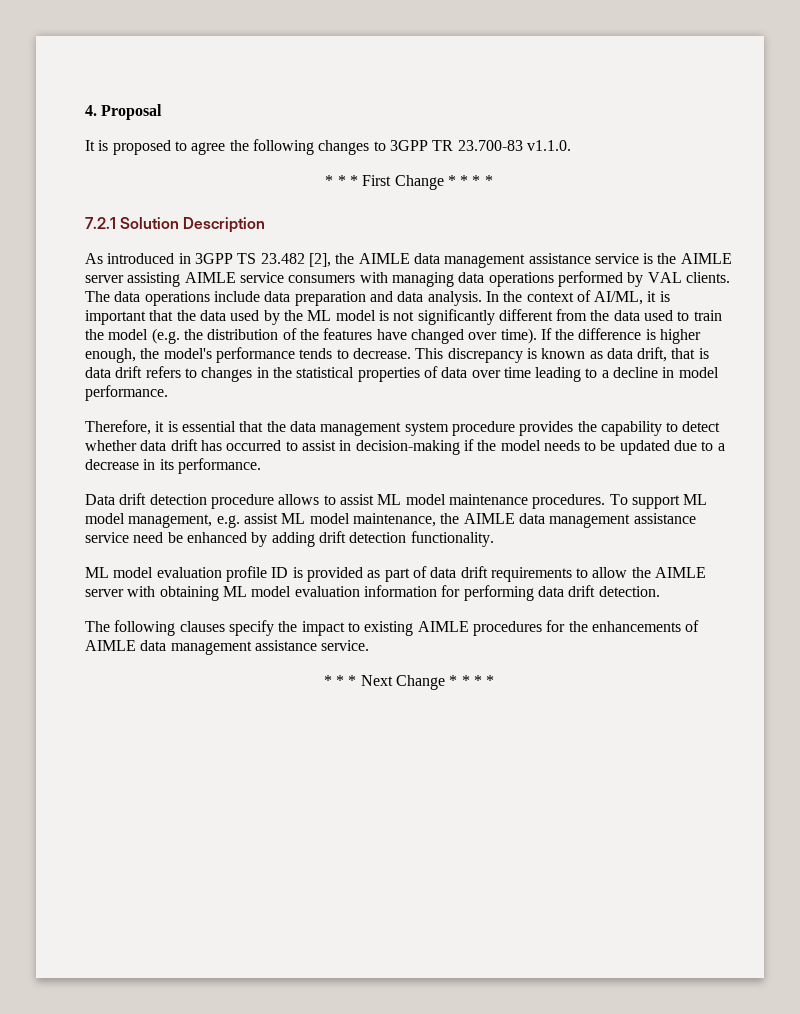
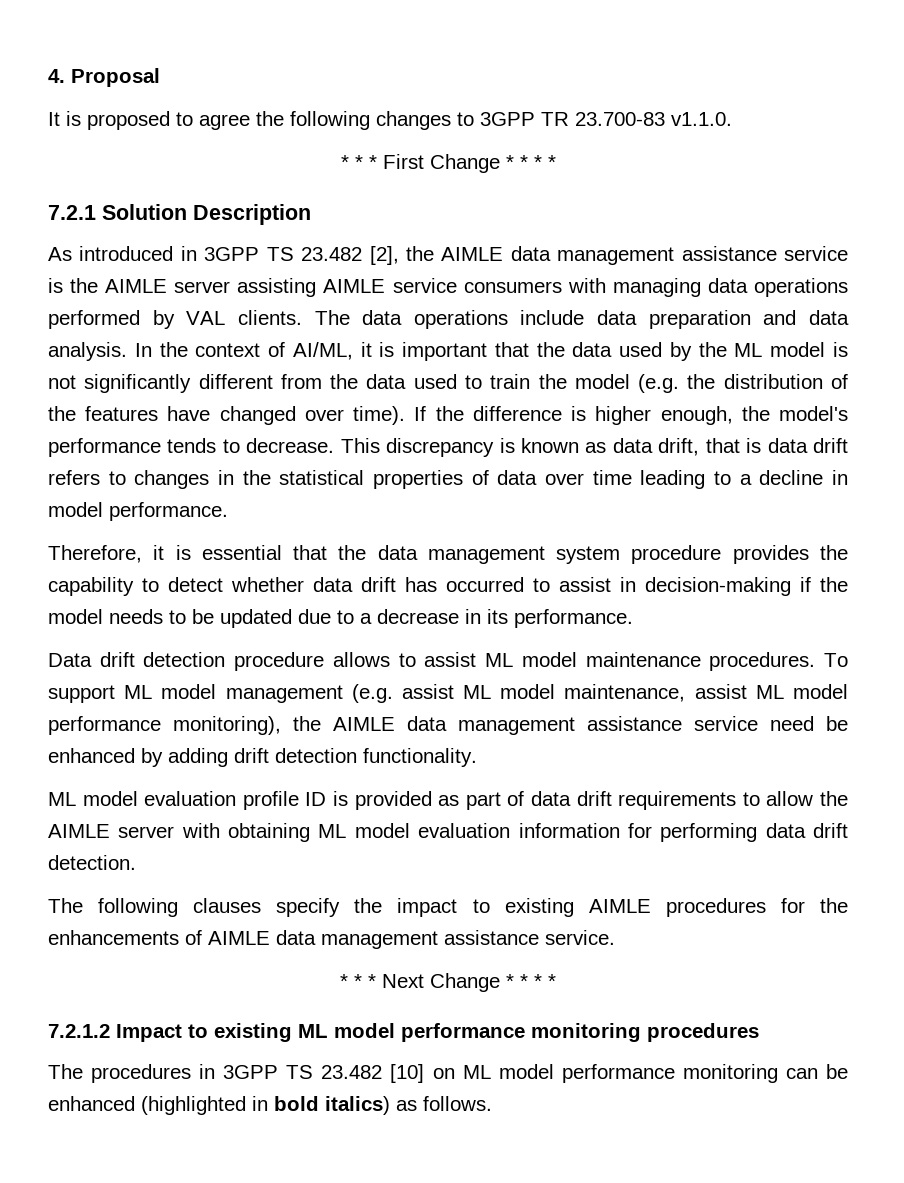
- To support ML model management, e.g. assist ML model maintenance, the AIMLE data management assistance service need be enhanced by adding drift detection functionality.
+ To support ML model management (e.g. assist ML model maintenance, assist ML model performance monitoring), the AIMLE data management assistance service need be enhanced by adding drift detection functionality.
+ 7.2.1.2 Impact to existing ML model performance monitoring procedures
+ The procedures in 3GPP TS 23.482 [10] on ML model performance monitoring can be enhanced (highlighted in bold italics) as follows.

